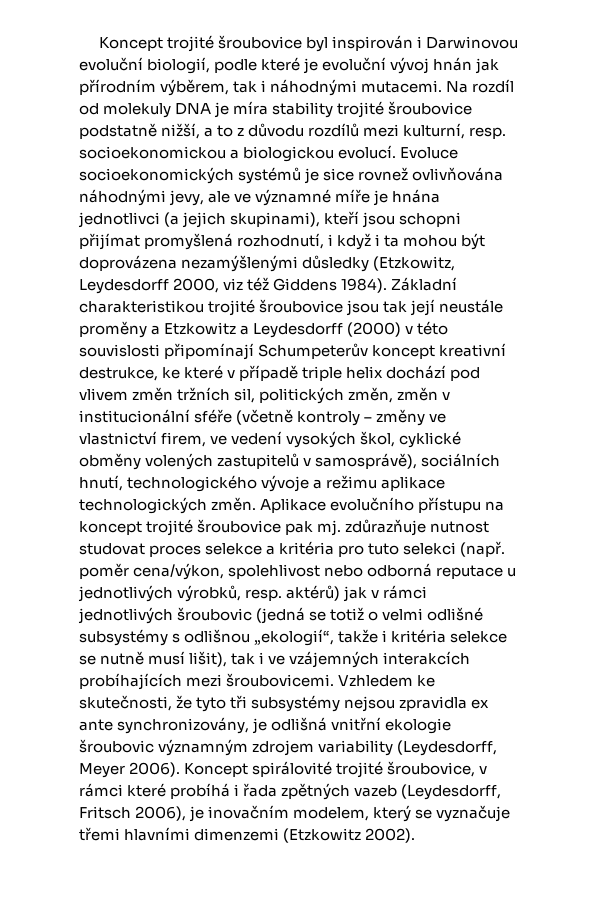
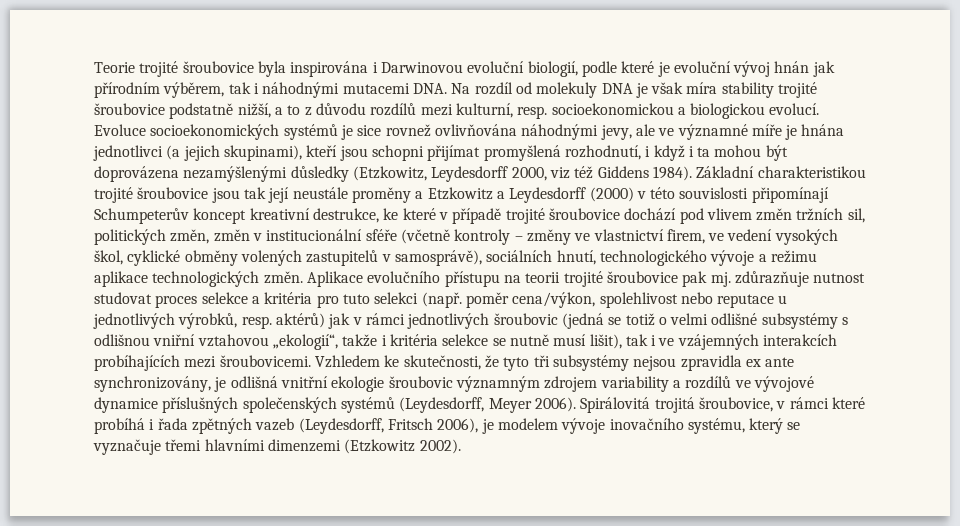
- Koncept trojité šroubovice byl inspirován i Darwinovou evoluční biologií, podle které je evoluční vývoj hnán jak přírodním výběrem, tak i náhodnými mutacemi. Na rozdíl od molekuly DNA je míra stability trojité šroubovice podstatně nižší, a to z důvodu rozdílů mezi kulturní, resp. socioekonomickou a biologickou evolucí.
+ Teorie trojité šroubovice byla inspirována i Darwinovou evoluční biologií, podle které je evoluční vývoj hnán jak přírodním výběrem, tak i náhodnými mutacemi DNA. Na rozdíl od molekuly DNA je však míra stability trojité šroubovice podstatně nižší, a to z důvodu rozdílů mezi kulturní, resp. socioekonomickou a biologickou evolucí.
- Základní charakteristikou trojité šroubovice jsou tak její neustále proměny a Etzkowitz a Leydesdorff (2000) v této souvislosti připomínají Schumpeterův koncept kreativní destrukce, ke které v případě triple helix dochází pod vlivem změn tržních sil, politických změn, změn v institucionální sféře (včetně kontroly – změny ve vlastnictví firem, ve vedení vysokých škol, cyklické obměny volených zastupitelů v samosprávě), sociálních hnutí, technologického vývoje a režimu aplikace technologických změn.
+ Základní charakteristikou trojité šroubovice jsou tak její neustále proměny a Etzkowitz a Leydesdorff (2000) v této souvislosti připomínají Schumpeterův koncept kreativní destrukce, ke které v případě trojité šroubovice dochází pod vlivem změn tržních sil, politických změn, změn v institucionální sféře (včetně kontroly – změny ve vlastnictví firem, ve vedení vysokých škol, cyklické obměny volených zastupitelů v samosprávě), sociálních hnutí, technologického vývoje a režimu aplikace technologických změn.
- Aplikace evolučního přístupu na koncept trojité šroubovice pak mj. zdůrazňuje nutnost studovat proces selekce a kritéria pro tuto selekci (např. poměr cena/výkon, spolehlivost nebo odborná reputace u jednotlivých výrobků, resp. aktérů) jak v rámci jednotlivých šroubovic (jedná se totiž o velmi odlišné subsystémy s odlišnou „ekologií“, takže i kritéria selekce se nutně musí lišit), tak i ve vzájemných interakcích probíhajících mezi šroubovicemi.
+ Aplikace evolučního přístupu na teorii trojité šroubovice pak mj. zdůrazňuje nutnost studovat proces selekce a kritéria pro tuto selekci (např. poměr cena/výkon, spolehlivost nebo reputace u jednotlivých výrobků, resp. aktérů) jak v rámci jednotlivých šroubovic (jedná se totiž o velmi odlišné subsystémy s odlišnou vniřní vztahovou „ekologií“, takže i kritéria selekce se nutně musí lišit), tak i ve vzájemných interakcích probíhajících mezi šroubovicemi.
- Vzhledem ke skutečnosti, že tyto tři subsystémy nejsou zpravidla ex ante synchronizovány, je odlišná vnitřní ekologie šroubovic významným zdrojem variability (Leydesdorff, Meyer 2006). Koncept spirálovité trojité šroubovice, v rámci které probíhá i řada zpětných vazeb (Leydesdorff, Fritsch 2006), je inovačním modelem, který se vyznačuje třemi hlavními dimenzemi (Etzkowitz 2002).
+ Vzhledem ke skutečnosti, že tyto tři subsystémy nejsou zpravidla ex ante synchronizovány, je odlišná vnitřní ekologie šroubovic významným zdrojem variability a rozdílů ve vývojové dynamice příslušných společenských systémů (Leydesdorff, Meyer 2006). Spirálovitá trojitá šroubovice, v rámci které probíhá i řada zpětných vazeb (Leydesdorff, Fritsch 2006), je modelem vývoje inovačního systému, který se vyznačuje třemi hlavními dimenzemi (Etzkowitz 2002).

